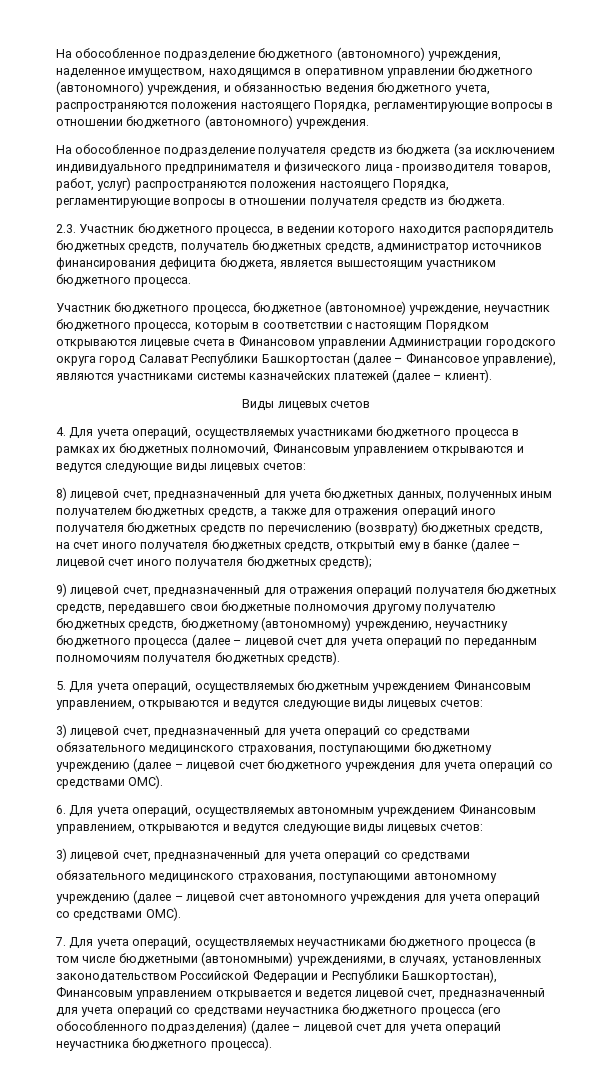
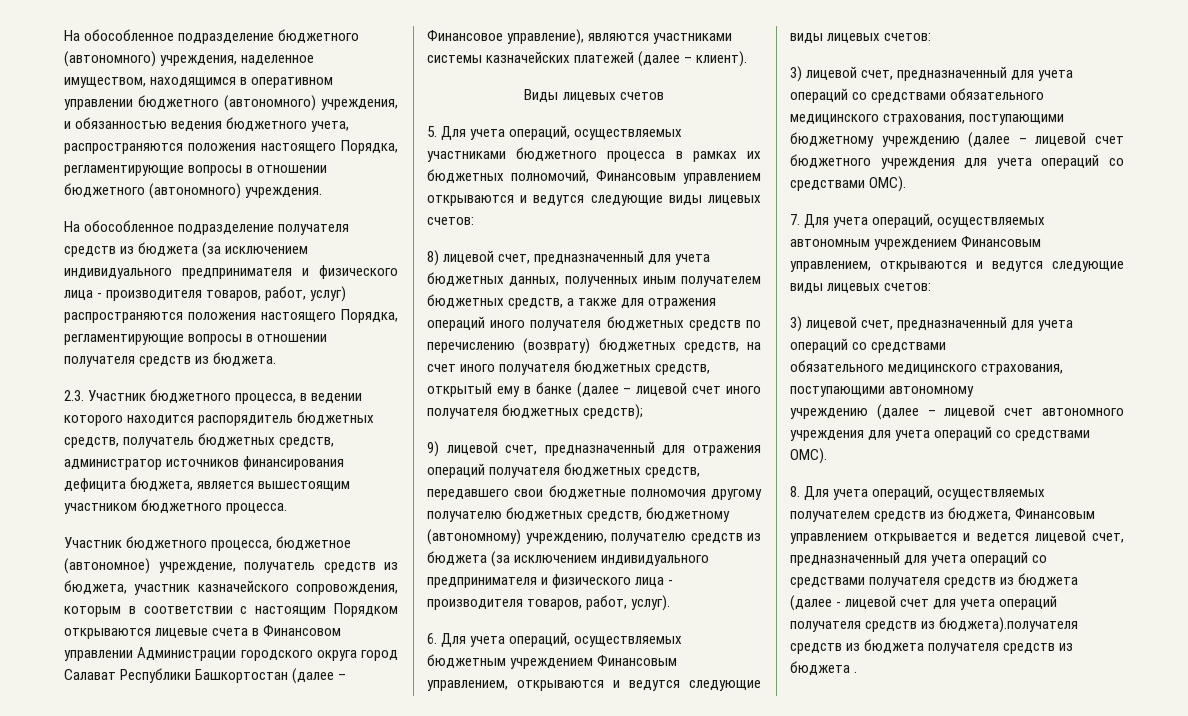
- Участник бюджетного процесса, бюджетное (автономное) учреждение, неучастник бюджетного процесса, которым в соответствии с настоящим Порядком открываются лицевые счета в Финансовом управлении Администрации городского округа город Салават Республики Башкортостан (далее – Финансовое управление), являются участниками системы казначейских платежей (далее – клиент).
+ Участник бюджетного процесса, бюджетное (автономное) учреждение, получатель средств из бюджета, участник казначейского сопровождения, которым в соответствии с настоящим Порядком открываются лицевые счета в Финансовом управлении Администрации городского округа город Салават Республики Башкортостан (далее – Финансовое управление), являются участниками системы казначейских платежей (далее – клиент).
- 4. Для учета операций, осуществляемых участниками бюджетного процесса в рамках их бюджетных полномочий, Финансовым управлением открываются и ведутся следующие виды лицевых счетов:
+ 5. Для учета операций, осуществляемых участниками бюджетного процесса в рамках их бюджетных полномочий, Финансовым управлением открываются и ведутся следующие виды лицевых счетов:
- 9) лицевой счет, предназначенный для отражения операций получателя бюджетных средств, передавшего свои бюджетные полномочия другому получателю бюджетных средств, бюджетному (автономному) учреждению, неучастнику бюджетного процесса (далее – лицевой счет для учета операций по переданным полномочиям получателя бюджетных средств).
- 5. Для учета операций, осуществляемых бюджетным учреждением Финансовым управлением, открываются и ведутся следующие виды лицевых счетов:
+ 9) лицевой счет, предназначенный для отражения операций получателя бюджетных средств, передавшего свои бюджетные полномочия другому получателю бюджетных средств, бюджетному (автономному) учреждению, получателю средств из бюджета (за исключением индивидуального предпринимателя и физического лица - производителя товаров, работ, услуг).
+ 6. Для учета операций, осуществляемых бюджетным учреждением Финансовым управлением, открываются и ведутся следующие виды лицевых счетов:
- 6. Для учета операций, осуществляемых автономным учреждением Финансовым управлением, открываются и ведутся следующие виды лицевых счетов:
+ 7. Для учета операций, осуществляемых автономным учреждением Финансовым управлением, открываются и ведутся следующие виды лицевых счетов:
- 7. Для учета операций, осуществляемых неучастниками бюджетного процесса (в том числе бюджетными (автономными) учреждениями, в случаях, установленных законодательством Российской Федерации и Республики Башкортостан), Финансовым управлением открывается и ведется лицевой счет, предназначенный для учета операций со средствами неучастника бюджетного процесса (его обособленного подразделения) (далее – лицевой счет для учета операций неучастника бюджетного процесса).
+ 8. Для учета операций, осуществляемых получателем средств из бюджета, Финансовым управлением открывается и ведется лицевой счет, предназначенный для учета операций со средствами получателя средств из бюджета (далее - лицевой счет для учета операций получателя средств из бюджета).получателя средств из бюджета получателя средств из бюджета .

